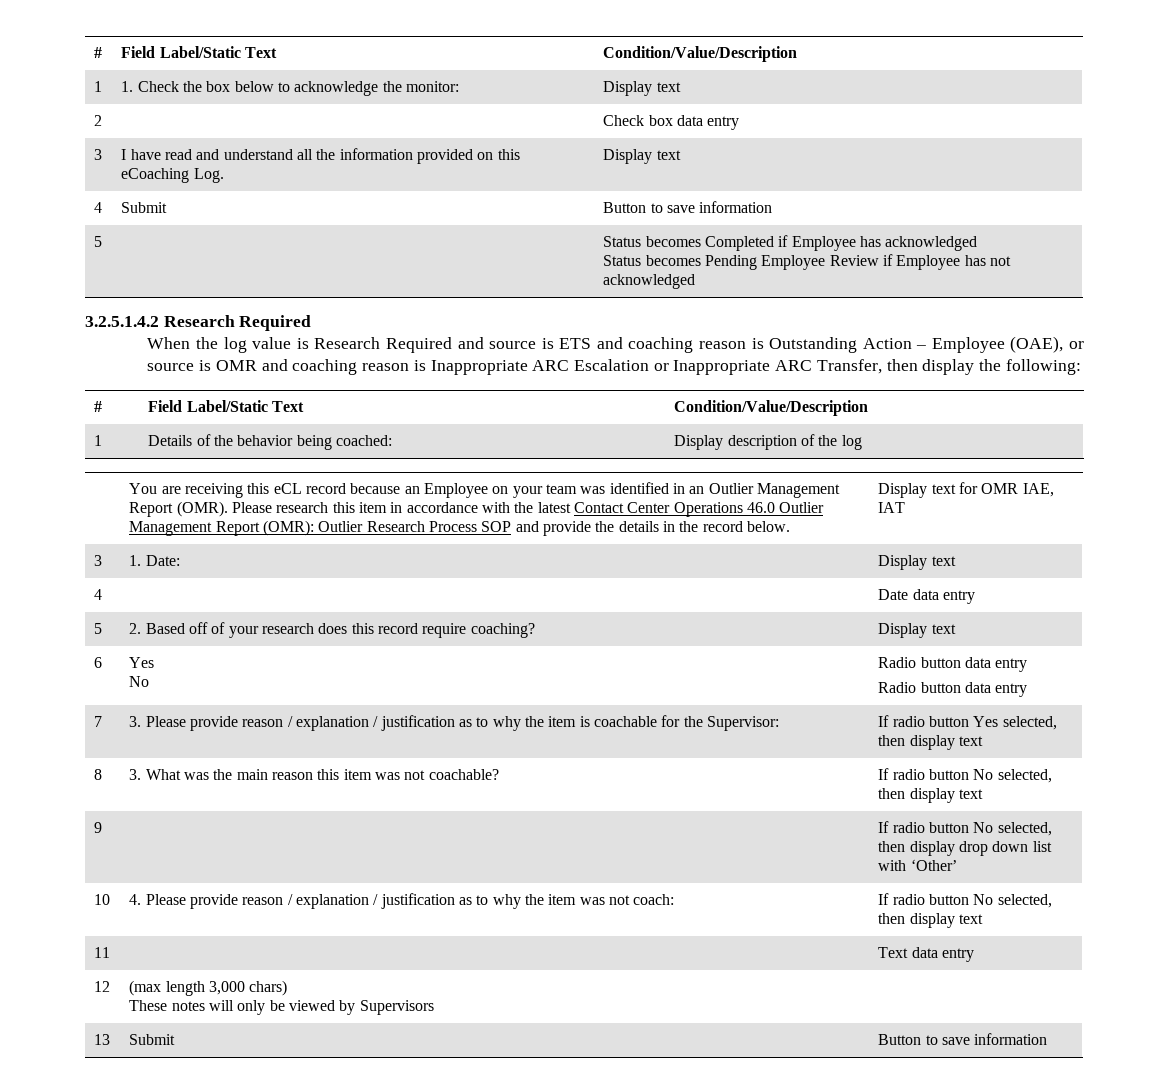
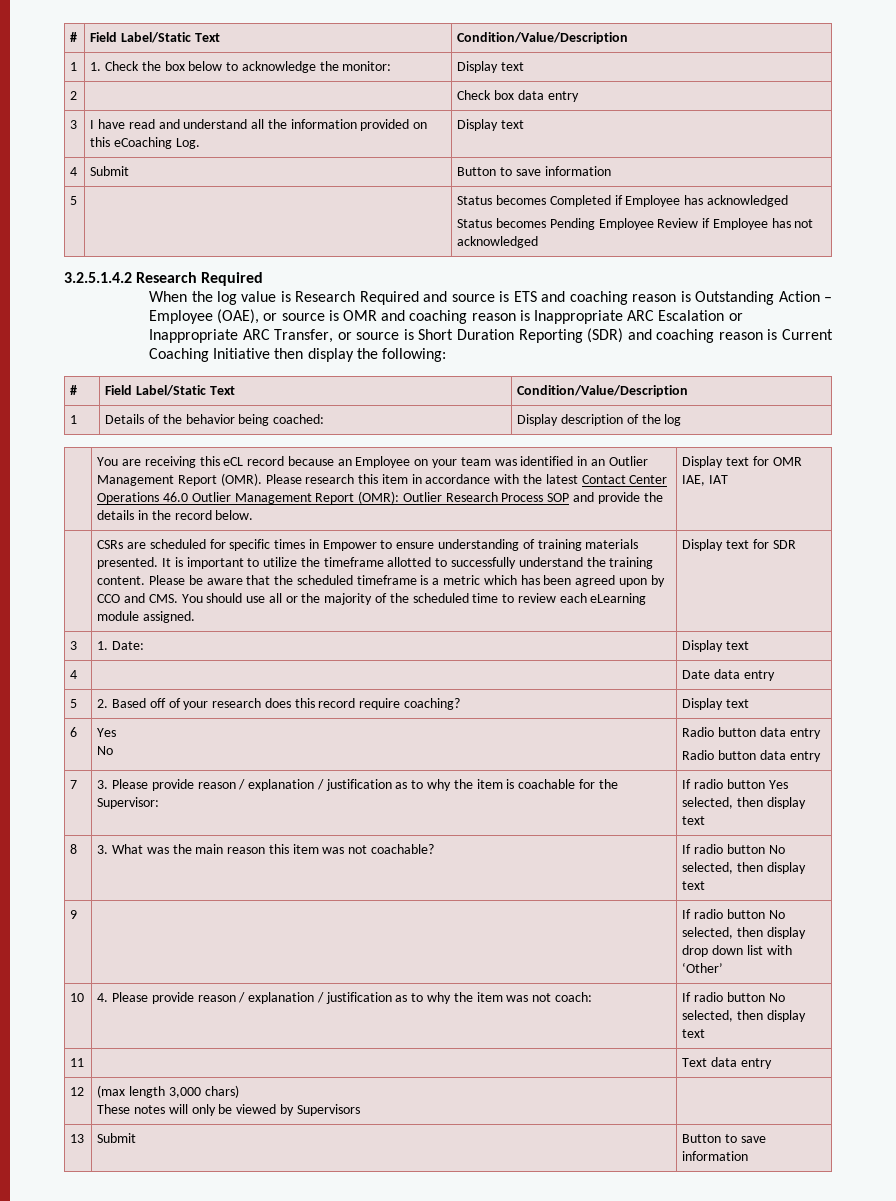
- When the log value is Research Required and source is ETS and coaching reason is Outstanding Action – Employee (OAE), or source is OMR and coaching reason is Inappropriate ARC Escalation or Inappropriate ARC Transfer, then display the following:
+ When the log value is Research Required and source is ETS and coaching reason is Outstanding Action – Employee (OAE), or source is OMR and coaching reason is Inappropriate ARC Escalation or Inappropriate ARC Transfer, or source is Short Duration Reporting (SDR) and coaching reason is Current Coaching Initiative then display the following:
+ CSRs are scheduled for specific times in Empower to ensure understanding of training materials presented. It is important to utilize the timeframe allotted to successfully understand the training content. Please be aware that the scheduled timeframe is a metric which has been agreed upon by CCO and CMS. You should use all or the majority of the scheduled time to review each eLearning module assigned. | Display text for SDR

